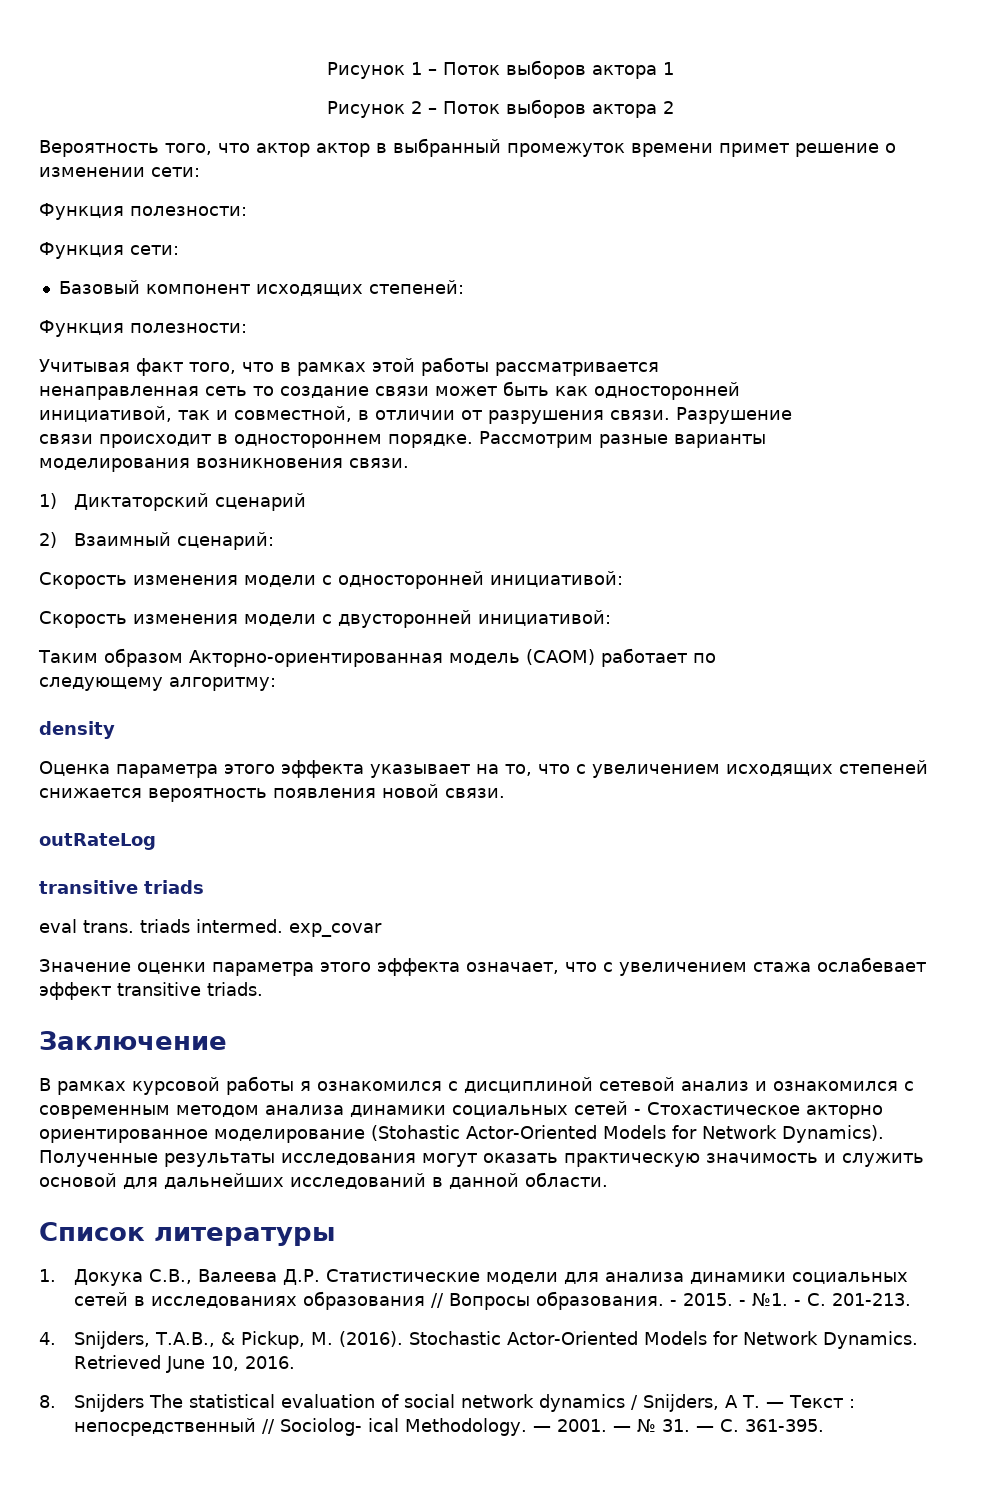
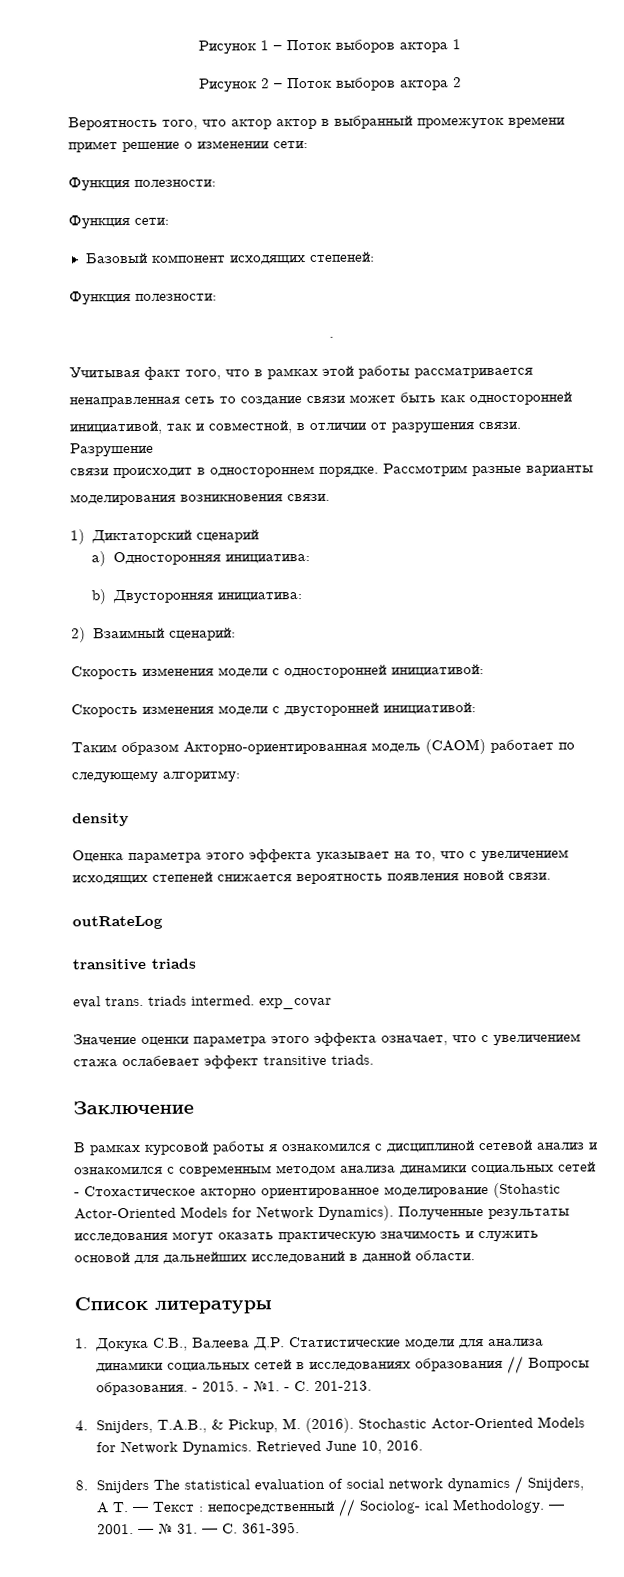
+ .
+ a) Односторонняя инициатива:
+ b) Двусторонняя инициатива:

